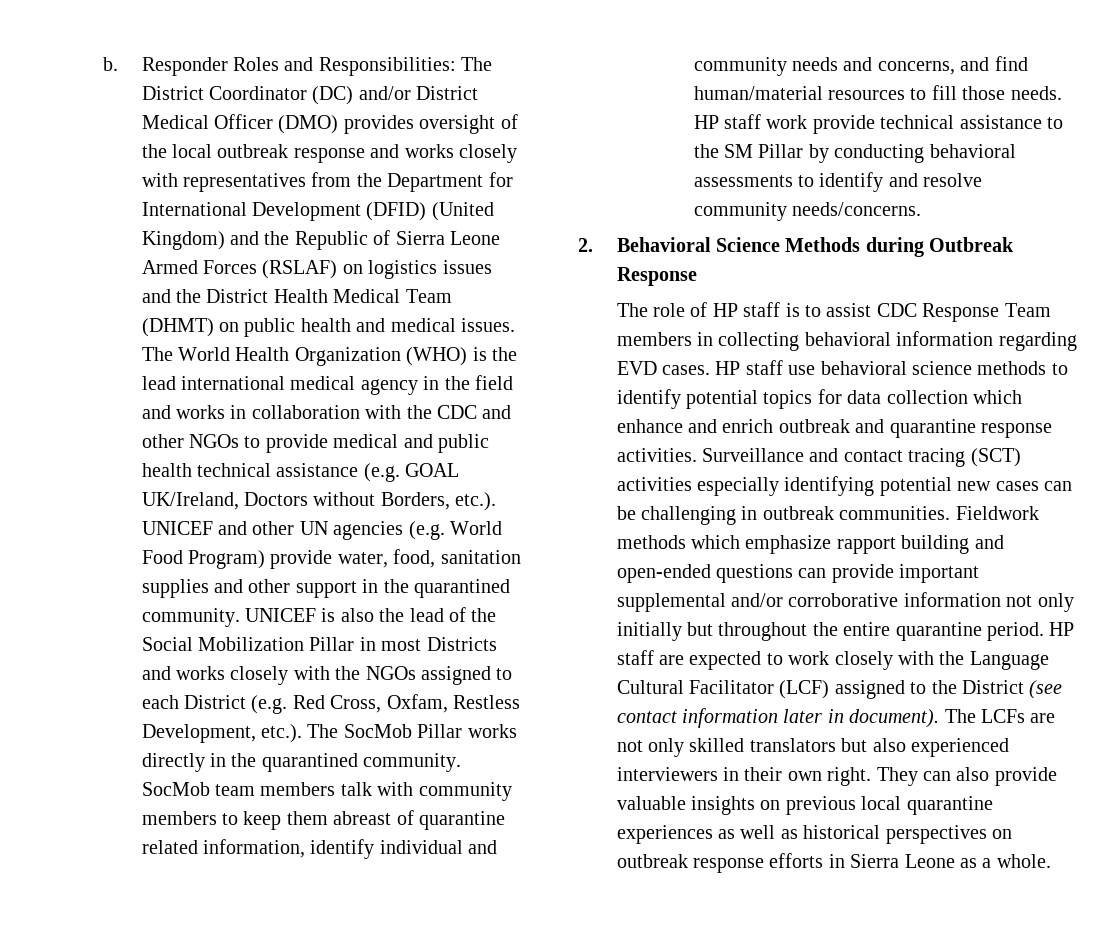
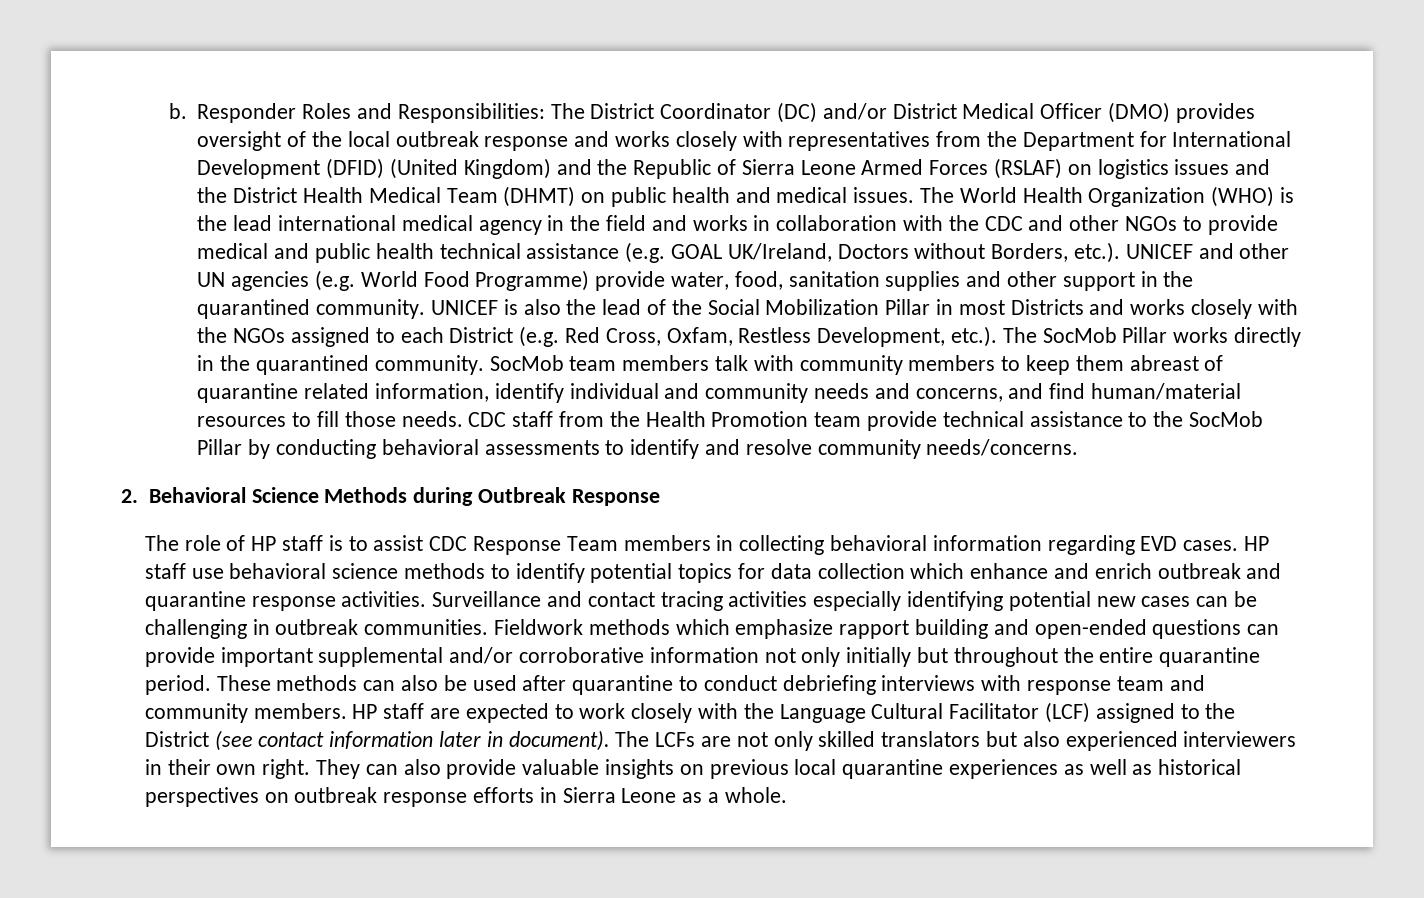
- The World Health Organization (WHO) is the lead international medical agency in the field and works in collaboration with the CDC and other NGOs to provide medical and public health technical assistance (e.g. GOAL UK/Ireland, Doctors without Borders, etc.). UNICEF and other UN agencies (e.g. World Food Program) provide water, food, sanitation supplies and other support in the quarantined community.
+ The World Health Organization (WHO) is the lead international medical agency in the field and works in collaboration with the CDC and other NGOs to provide medical and public health technical assistance (e.g. GOAL UK/Ireland, Doctors without Borders, etc.). UNICEF and other UN agencies (e.g. World Food Programme) provide water, food, sanitation supplies and other support in the quarantined community.
- HP staff work provide technical assistance to the SM Pillar by conducting behavioral assessments to identify and resolve community needs/concerns.
+ CDC staff from the Health Promotion team provide technical assistance to the SocMob Pillar by conducting behavioral assessments to identify and resolve community needs/concerns.
- Surveillance and contact tracing (SCT) activities especially identifying potential new cases can be challenging in outbreak communities.
+ Surveillance and contact tracing activities especially identifying potential new cases can be challenging in outbreak communities.
+ These methods can also be used after quarantine to conduct debriefing interviews with response team and community members.

